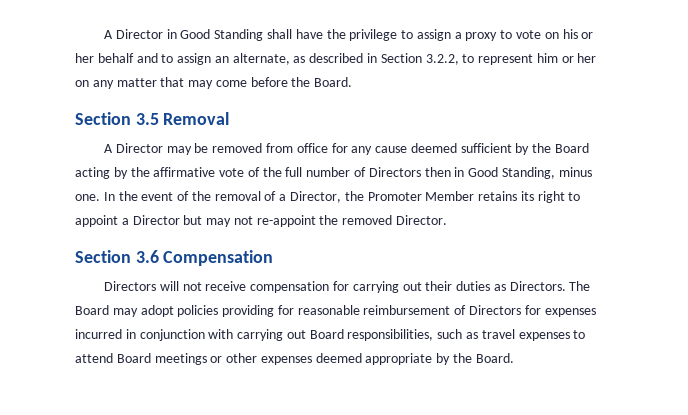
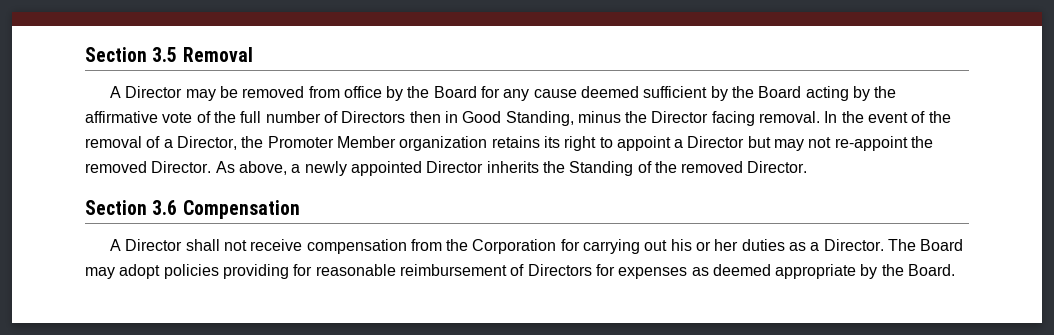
- A Director in Good Standing shall have the privilege to assign a proxy to vote on his or her behalf and to assign an alternate, as described in Section 3.2.2, to represent him or her on any matter that may come before the Board.
- A Director may be removed from office for any cause deemed sufficient by the Board acting by the affirmative vote of the full number of Directors then in Good Standing, minus one.
+ A Director may be removed from office by the Board for any cause deemed sufficient by the Board acting by the affirmative vote of the full number of Directors then in Good Standing, minus the Director facing removal.
- In the event of the removal of a Director, the Promoter Member retains its right to appoint a Director but may not re-appoint the removed Director.
+ In the event of the removal of a Director, the Promoter Member organization retains its right to appoint a Director but may not re-appoint the removed Director. As above, a newly appointed Director inherits the Standing of the removed Director.
  Section 3.6 Compensation
- Directors will not receive compensation for carrying out their duties as Directors.
+ A Director shall not receive compensation from the Corporation for carrying out his or her duties as a Director.
- The Board may adopt policies providing for reasonable reimbursement of Directors for expenses incurred in conjunction with carrying out Board responsibilities, such as travel expenses to attend Board meetings or other expenses deemed appropriate by the Board.
+ The Board may adopt policies providing for reasonable reimbursement of Directors for expenses as deemed appropriate by the Board.

